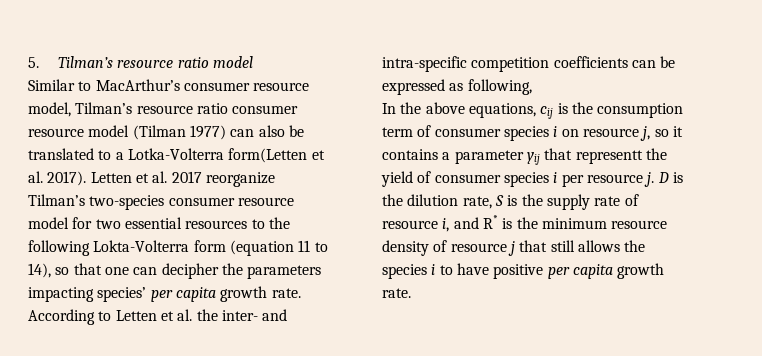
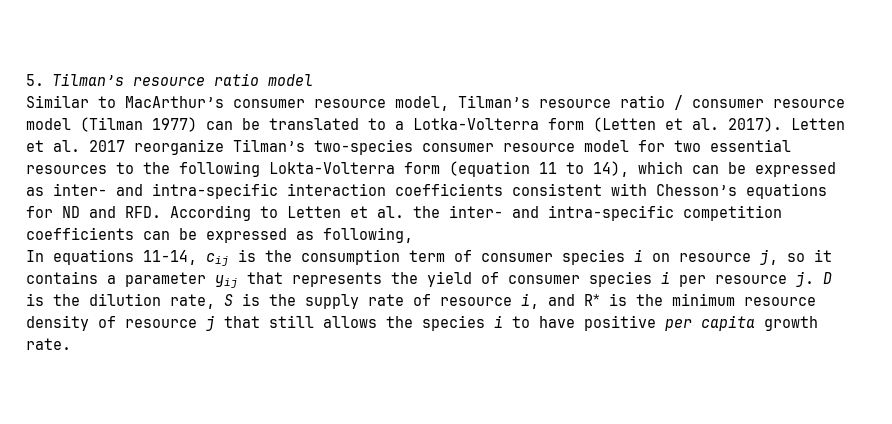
- Similar to MacArthur’s consumer resource model, Tilman’s resource ratio consumer resource model (Tilman 1977) can also be translated to a Lotka-Volterra form(Letten et al. 2017).
+ Similar to MacArthur’s consumer resource model, Tilman’s resource ratio / consumer resource model (Tilman 1977) can be translated to a Lotka-Volterra form (Letten et al. 2017).
- Letten et al. 2017 reorganize Tilman’s two-species consumer resource model for two essential resources to the following Lokta-Volterra form (equation 11 to 14), so that one can decipher the parameters impacting species’ per capita growth rate. According to Letten et al. the inter- and intra-specific competition coefficients can be expressed as following,
+ Letten et al. 2017 reorganize Tilman’s two-species consumer resource model for two essential resources to the following Lokta-Volterra form (equation 11 to 14), which can be expressed as inter- and intra-specific interaction coefficients consistent with Chesson’s equations for ND and RFD. According to Letten et al. the inter- and intra-specific competition coefficients can be expressed as following,
- In the above equations, cij is the consumption term of consumer species i on resource j, so it contains a parameter yij that representt the yield of consumer species i per resource j.
+ In equations 11-14, cij is the consumption term of consumer species i on resource j, so it contains a parameter yij that represents the yield of consumer species i per resource j.

